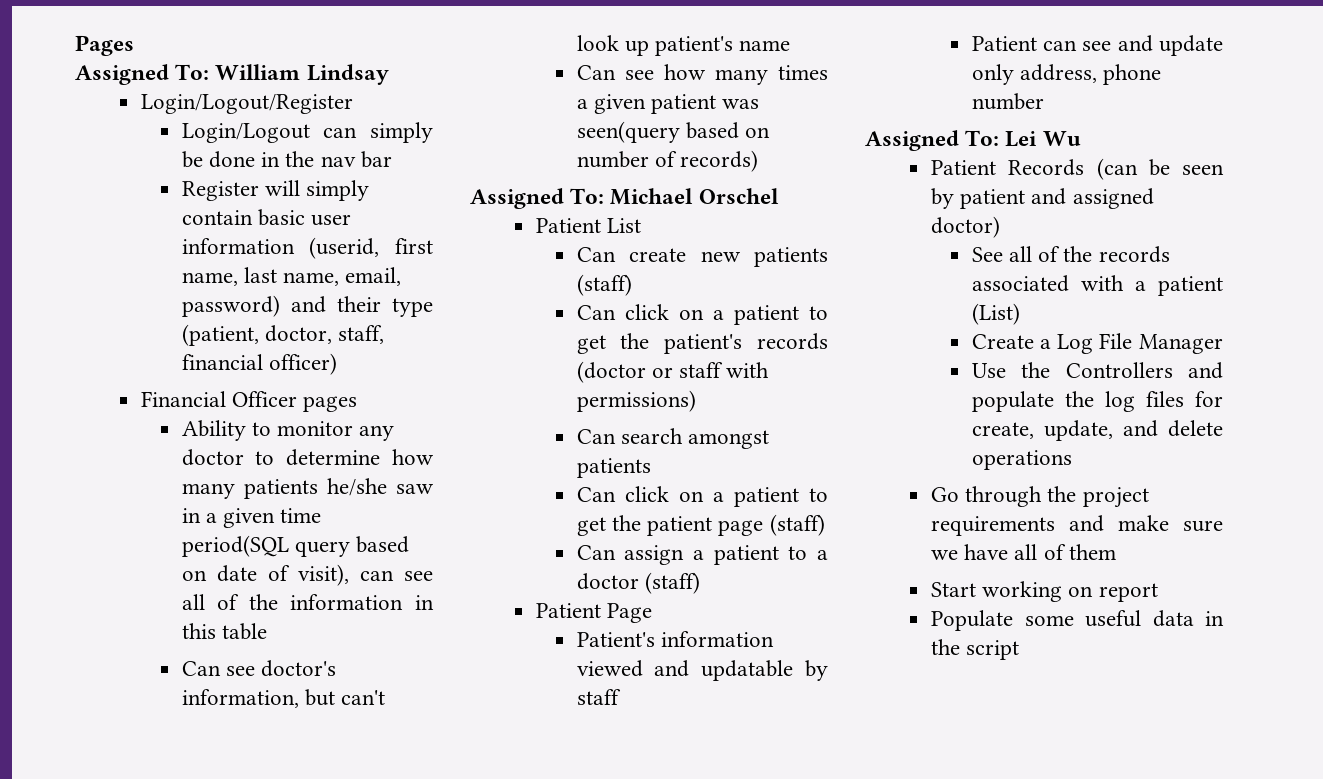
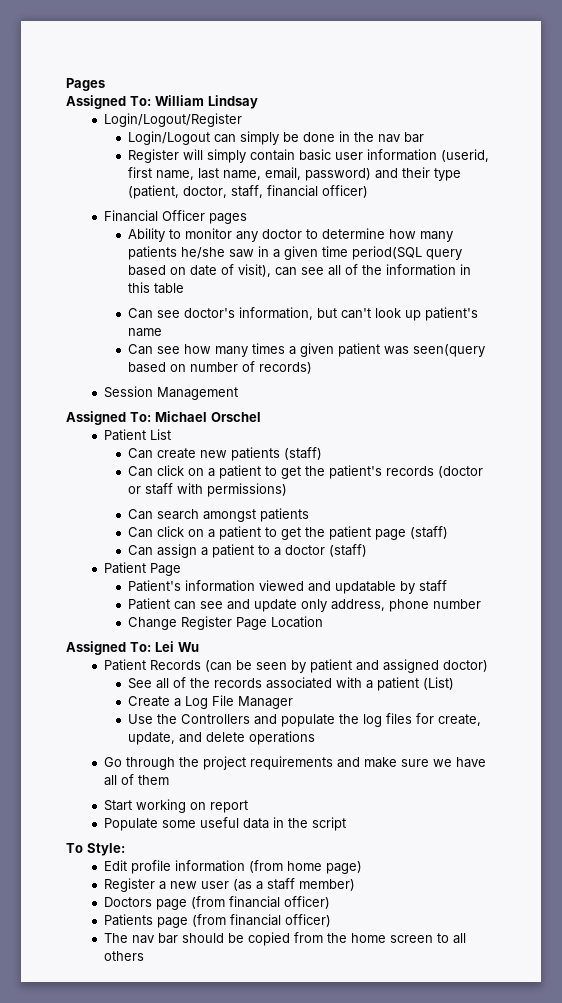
+ Session Management
+ Change Register Page Location
+ To Style:
+ Edit profile information (from home page)
+ Register a new user (as a staff member)
+ Doctors page (from financial officer)
+ Patients page (from financial officer)
+ The nav bar should be copied from the home screen to all others

